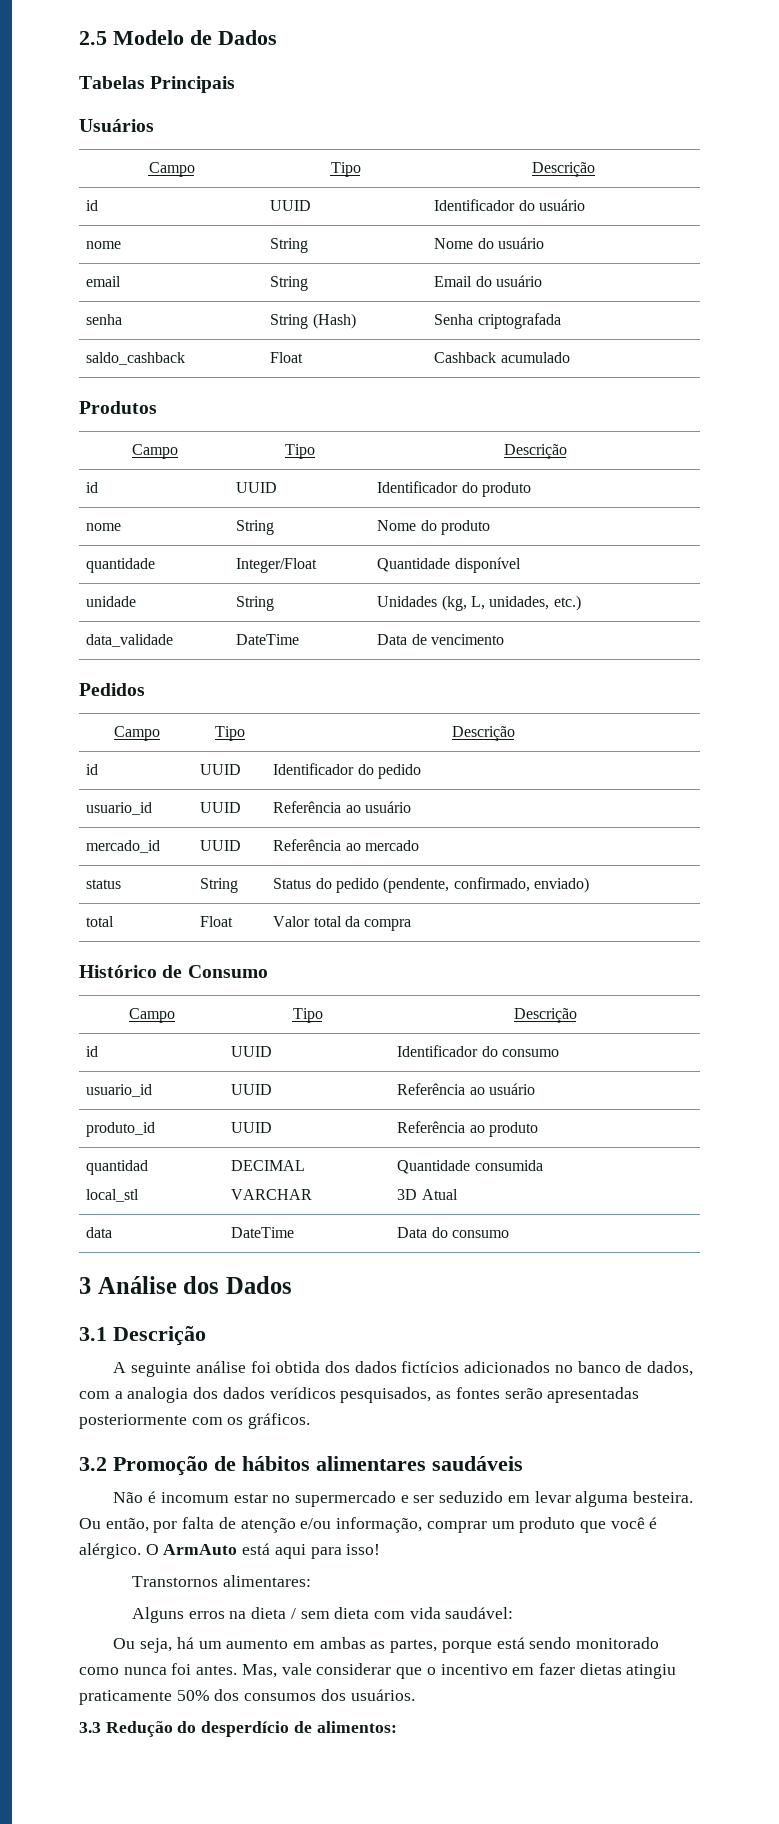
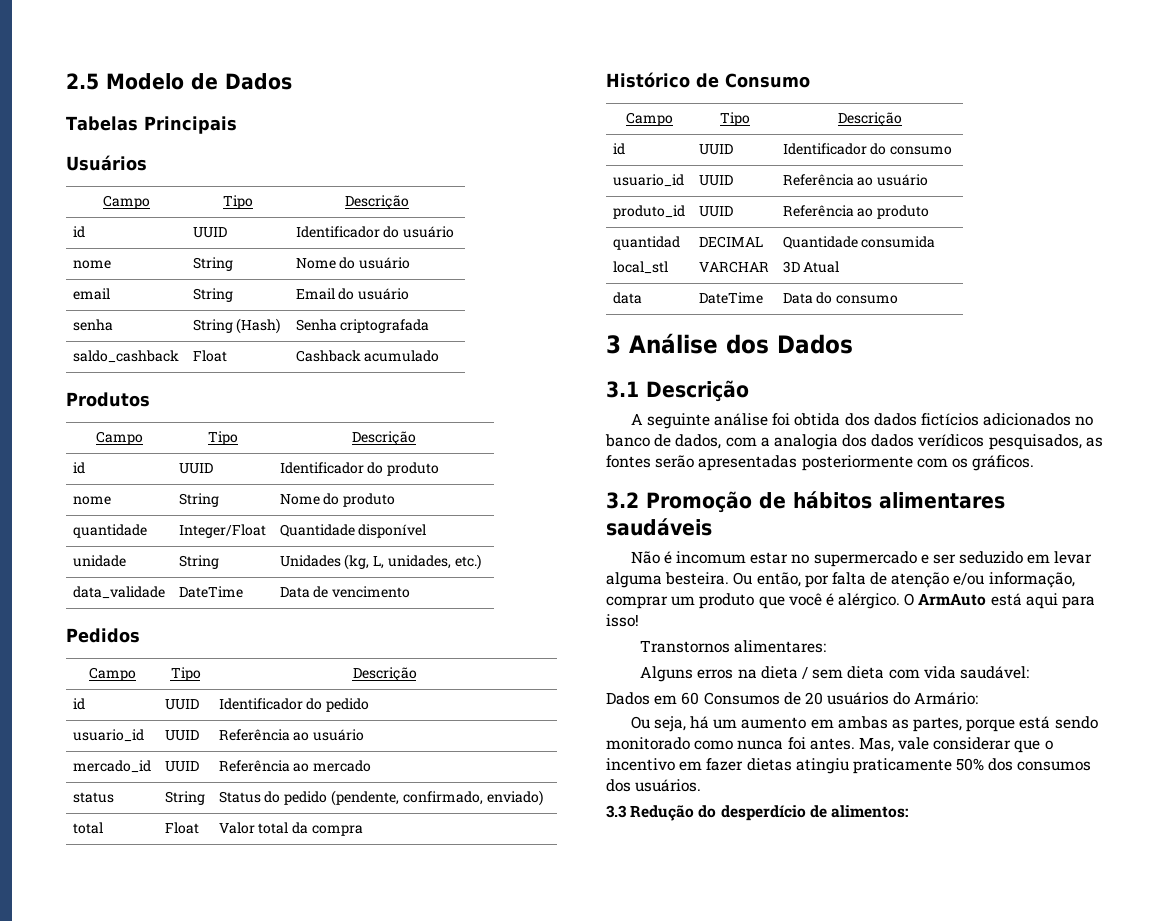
+ Dados em 60 Consumos de 20 usuários do Armário:

